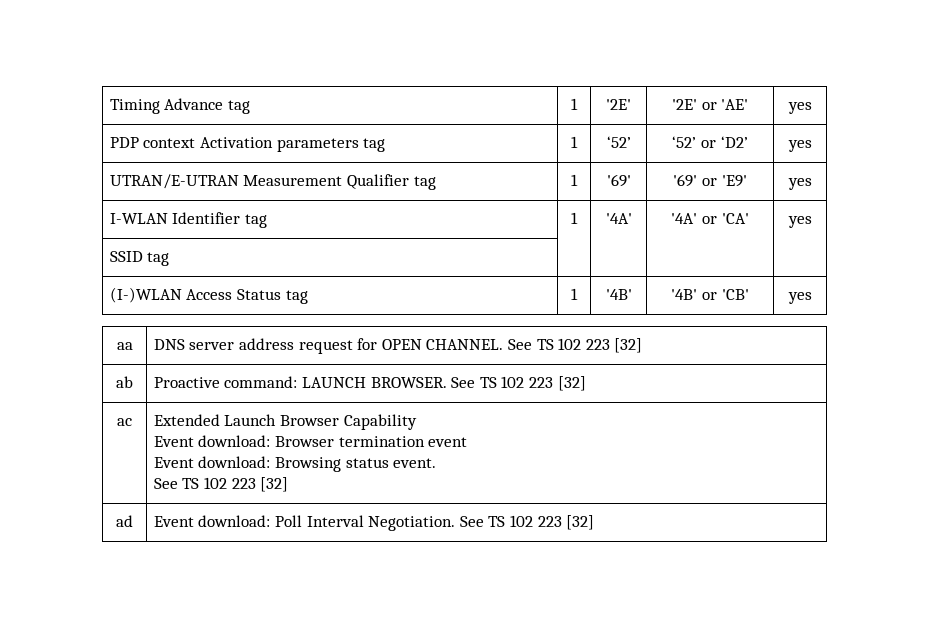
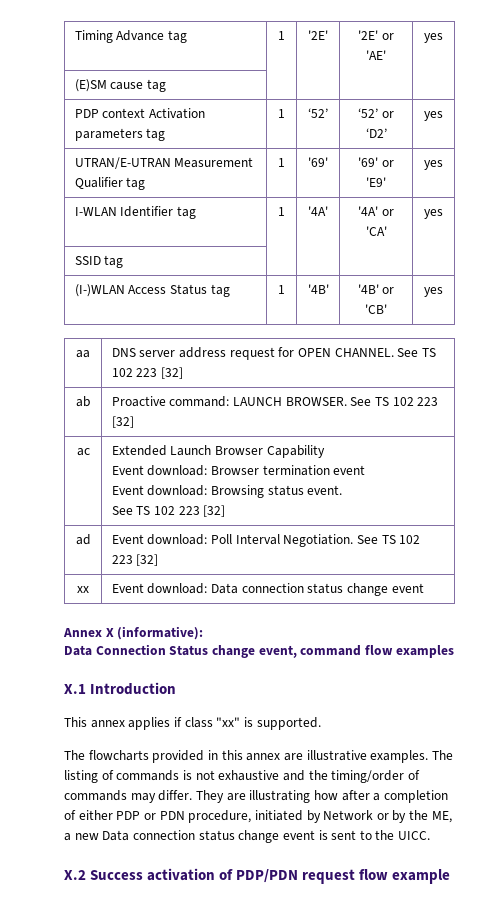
+ (E)SM cause tag | | | |
+ xx | Event download: Data connection status change event
+ Annex X (informative):
+ Data Connection Status change event, command flow examples
+ X.1 Introduction
+ This annex applies if class "xx" is supported.
+ The flowcharts provided in this annex are illustrative examples. The listing of commands is not exhaustive and the timing/order of commands may differ. They are illustrating how after a completion of either PDP or PDN procedure, initiated by Network or by the ME, a new Data connection status change event is sent to the UICC.
+ X.2 Success activation of PDP/PDN request flow example

